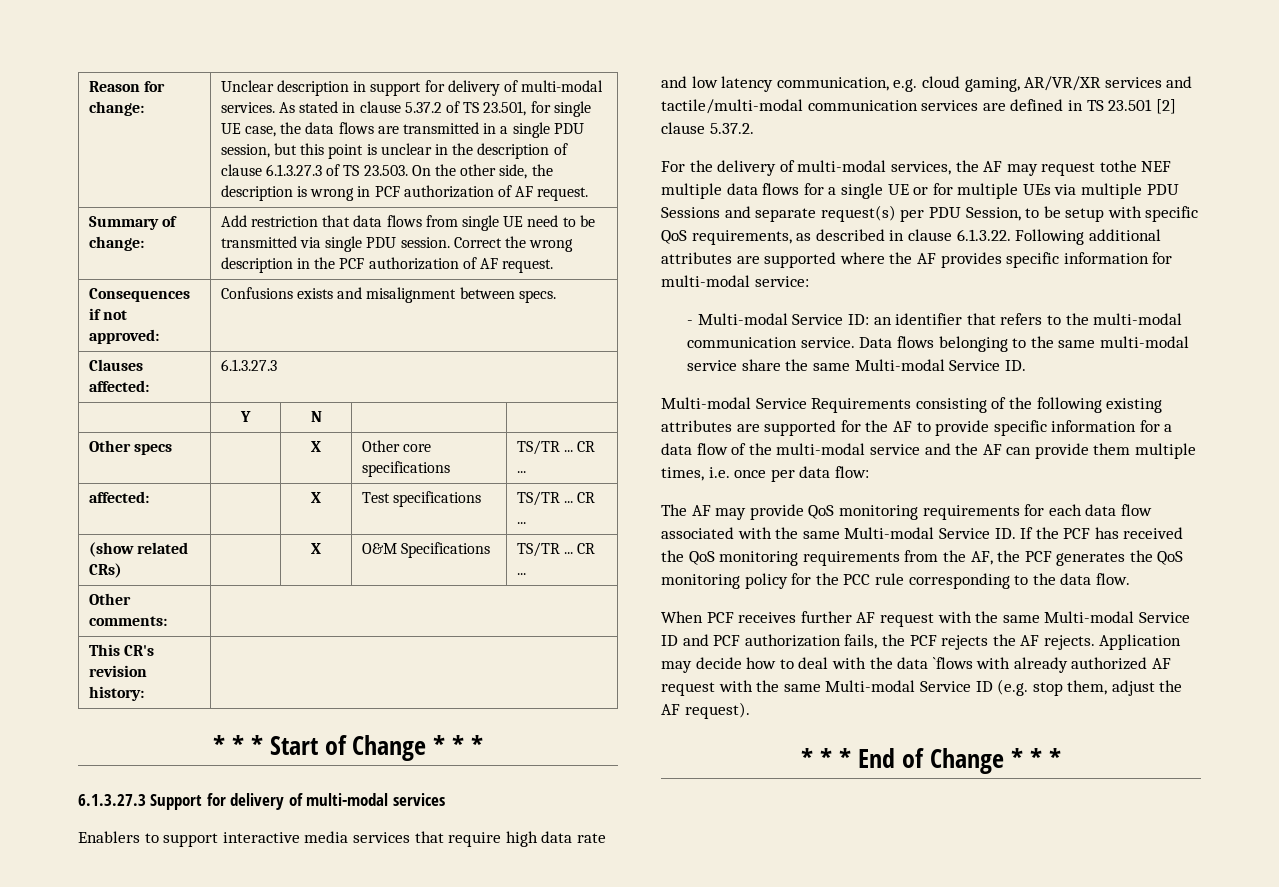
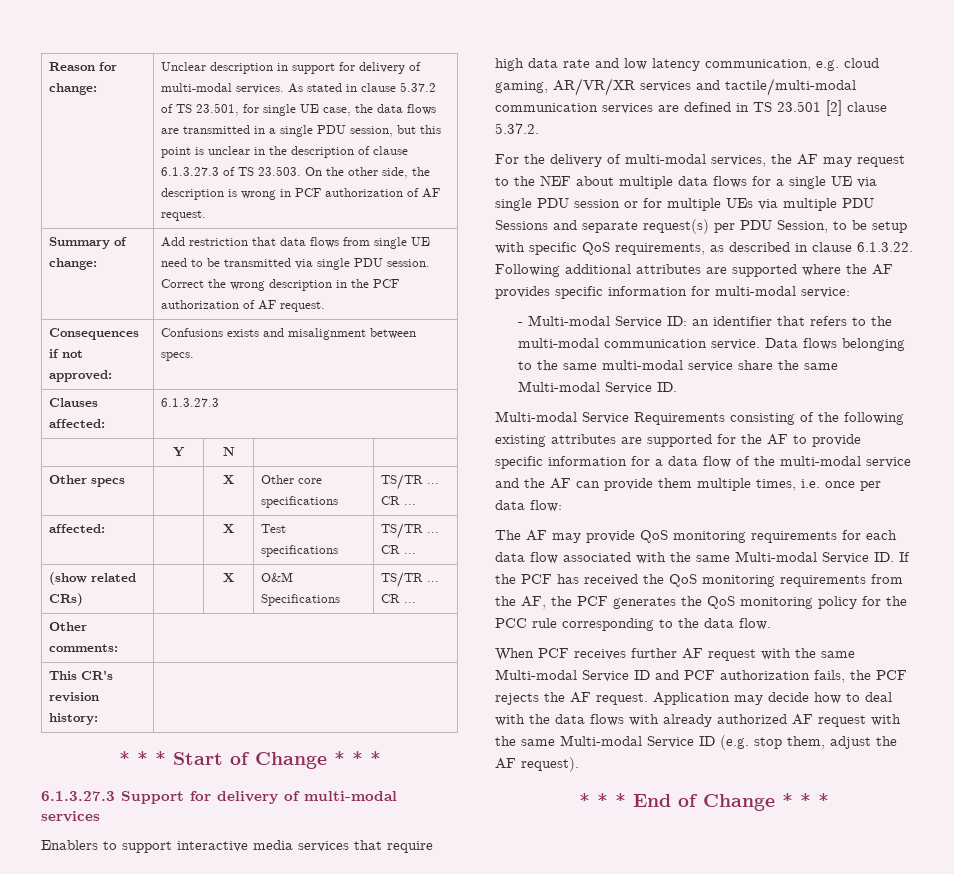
- For the delivery of multi-modal services, the AF may request tothe NEF multiple data flows for a single UE or for multiple UEs via multiple PDU Sessions and separate request(s) per PDU Session, to be setup with specific QoS requirements, as described in clause 6.1.3.22. Following additional attributes are supported where the AF provides specific information for multi-modal service:
+ For the delivery of multi-modal services, the AF may request to the NEF about multiple data flows for a single UE via single PDU session or for multiple UEs via multiple PDU Sessions and separate request(s) per PDU Session, to be setup with specific QoS requirements, as described in clause 6.1.3.22. Following additional attributes are supported where the AF provides specific information for multi-modal service:
- When PCF receives further AF request with the same Multi-modal Service ID and PCF authorization fails, the PCF rejects the AF rejects.
+ When PCF receives further AF request with the same Multi-modal Service ID and PCF authorization fails, the PCF rejects the AF request.
- Application may decide how to deal with the data `flows with already authorized AF request with the same Multi-modal Service ID (e.g. stop them, adjust the AF request).
+ Application may decide how to deal with the data flows with already authorized AF request with the same Multi-modal Service ID (e.g. stop them, adjust the AF request).

